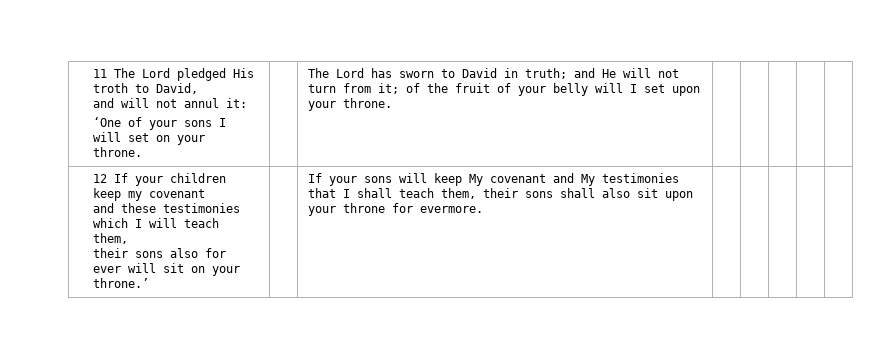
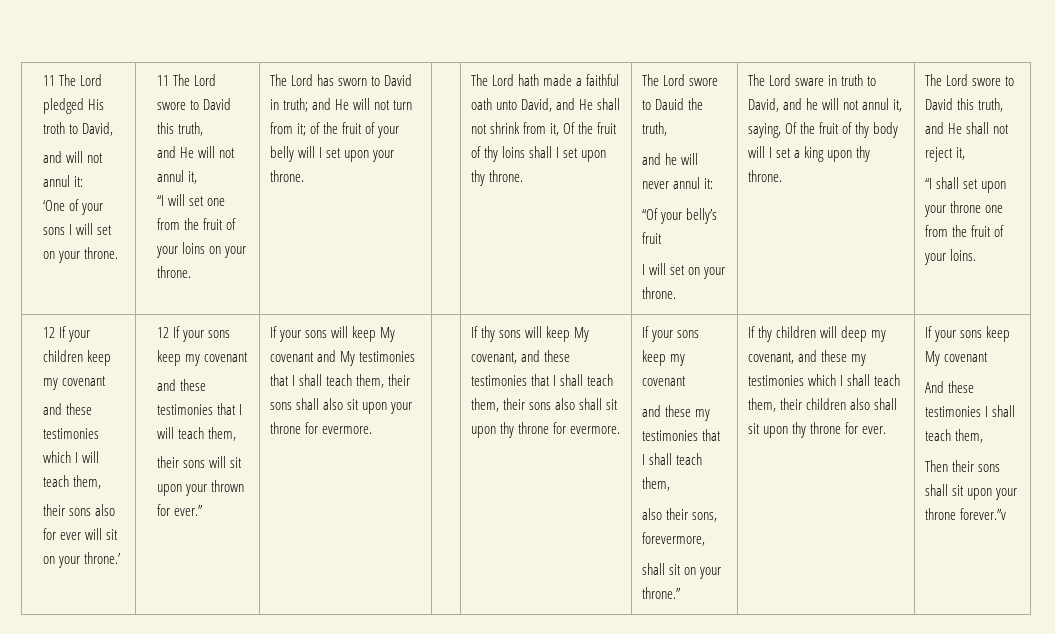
+ 11 The Lord swore to David this truth,
+ and He will not annul it,
+ “I will set one from the fruit of your loins on your throne.
+ The Lord hath made a faithful oath unto David, and He shall not shrink from it, Of the fruit of thy loins shall I set upon thy throne. | The Lord swore to Dauid the truth,
+ and he will never annul it:
+ “Of your belly’s fruit
+ I will set on your throne. | The Lord sware in truth to David, and he will not annul it, saying, Of the fruit of thy body will I set a king upon thy throne. | The Lord swore to David this truth, and He shall not reject it,
+ “I shall set upon your throne one from the fruit of your loins.
+ 12 If your sons keep my covenant
+ and these testimonies that I will teach them,
+ their sons will sit upon your thrown for ever.”
+ If thy sons will keep My covenant, and these testimonies that I shall teach them, their sons also shall sit upon thy throne for evermore. | If your sons keep my covenant
+ and these my testimonies that I shall teach them,
+ also their sons, forevermore,
+ shall sit on your throne.” | If thy children will deep my covenant, and these my testimonies which I shall teach them, their children also shall sit upon thy throne for ever. | If your sons keep My covenant
+ And these testimonies I shall teach them,
+ Then their sons shall sit upon your throne forever.”v

